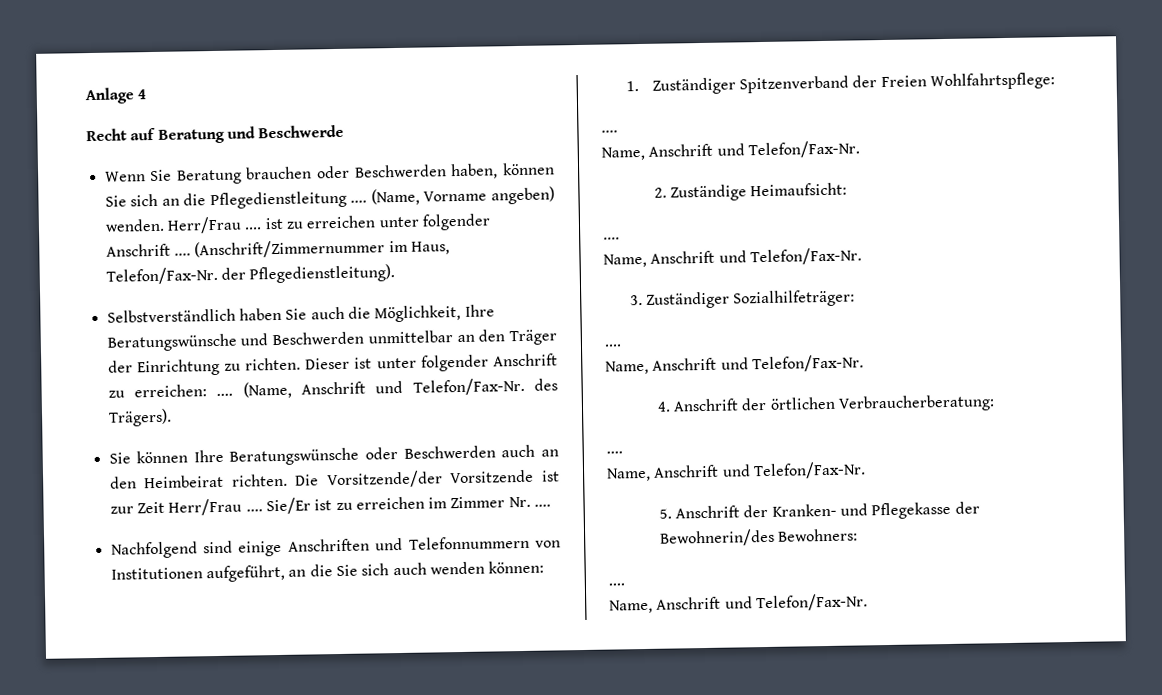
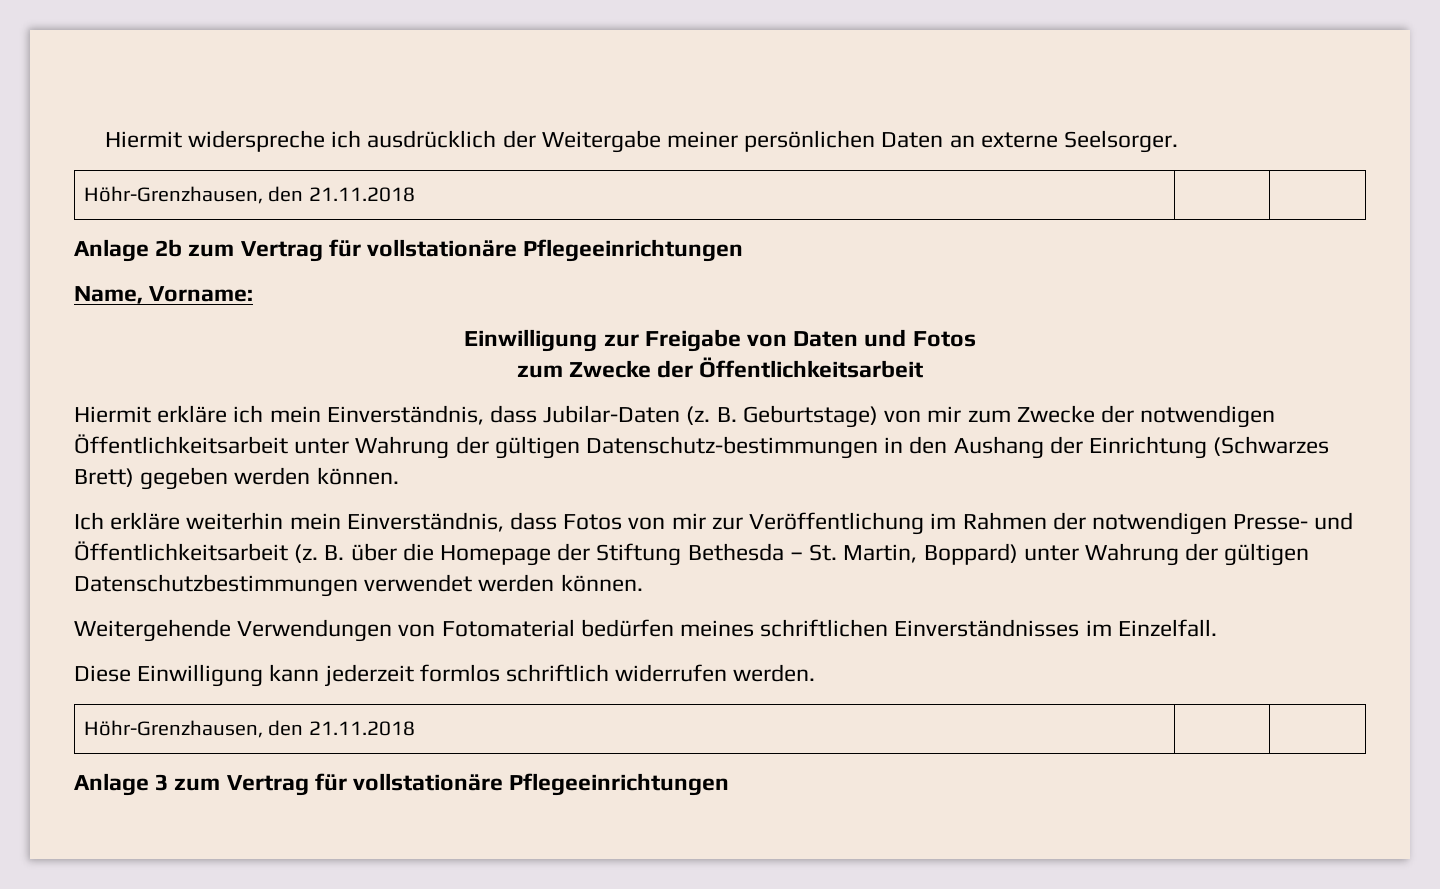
- Anlage 4
- Recht auf Beratung und Beschwerde
- Wenn Sie Beratung brauchen oder Beschwerden haben, können Sie sich an die Pflegedienstleitung .... (Name, Vorname angeben) wenden. Herr/Frau .... ist zu erreichen unter folgender Anschrift .... (Anschrift/Zimmernummer im Haus, Telefon/Fax-Nr. der Pflegedienstleitung).
- Selbstverständlich haben Sie auch die Möglichkeit, Ihre Beratungswünsche und Beschwerden unmittelbar an den Träger der Einrichtung zu richten. Dieser ist unter folgender Anschrift zu erreichen: .... (Name, Anschrift und Telefon/Fax-Nr. des Trägers).
- Sie können Ihre Beratungswünsche oder Beschwerden auch an den Heimbeirat richten. Die Vorsitzende/der Vorsitzende ist zur Zeit Herr/Frau .... Sie/Er ist zu erreichen im Zimmer Nr. ....
- Nachfolgend sind einige Anschriften und Telefonnummern von Institutionen aufgeführt, an die Sie sich auch wenden können:
- 1. Zuständiger Spitzenverband der Freien Wohlfahrtspflege:
- ....
- Name, Anschrift und Telefon/Fax-Nr.
- 2. Zuständige Heimaufsicht:
- ....
- Name, Anschrift und Telefon/Fax-Nr.
- 3. Zuständiger Sozialhilfeträger:
- ....
- Name, Anschrift und Telefon/Fax-Nr.
- 4. Anschrift der örtlichen Verbraucherberatung:
- ....
- Name, Anschrift und Telefon/Fax-Nr.
- 5. Anschrift der Kranken- und Pflegekasse der Bewohnerin/des Bewohners:
- ....
- Name, Anschrift und Telefon/Fax-Nr.
+ Hiermit widerspreche ich ausdrücklich der Weitergabe meiner persönlichen Daten an externe Seelsorger.
+ Höhr-Grenzhausen, den 21.11.2018 | |
+ Anlage 2b zum Vertrag für vollstationäre Pflegeeinrichtungen
+ Name, Vorname:
+ Einwilligung zur Freigabe von Daten und Fotos
+ zum Zwecke der Öffentlichkeitsarbeit
+ Hiermit erkläre ich mein Einverständnis, dass Jubilar-Daten (z. B. Geburtstage) von mir zum Zwecke der notwendigen Öffentlichkeitsarbeit unter Wahrung der gültigen Datenschutz-bestimmungen in den Aushang der Einrichtung (Schwarzes Brett) gegeben werden können.
+ Ich erkläre weiterhin mein Einverständnis, dass Fotos von mir zur Veröffentlichung im Rahmen der notwendigen Presse- und Öffentlichkeitsarbeit (z. B. über die Homepage der Stiftung Bethesda – St. Martin, Boppard) unter Wahrung der gültigen Datenschutzbestimmungen verwendet werden können.
+ Weitergehende Verwendungen von Fotomaterial bedürfen meines schriftlichen Einverständnisses im Einzelfall.
+ Diese Einwilligung kann jederzeit formlos schriftlich widerrufen werden.
+ Höhr-Grenzhausen, den 21.11.2018 | |
+ Anlage 3 zum Vertrag für vollstationäre Pflegeeinrichtungen

